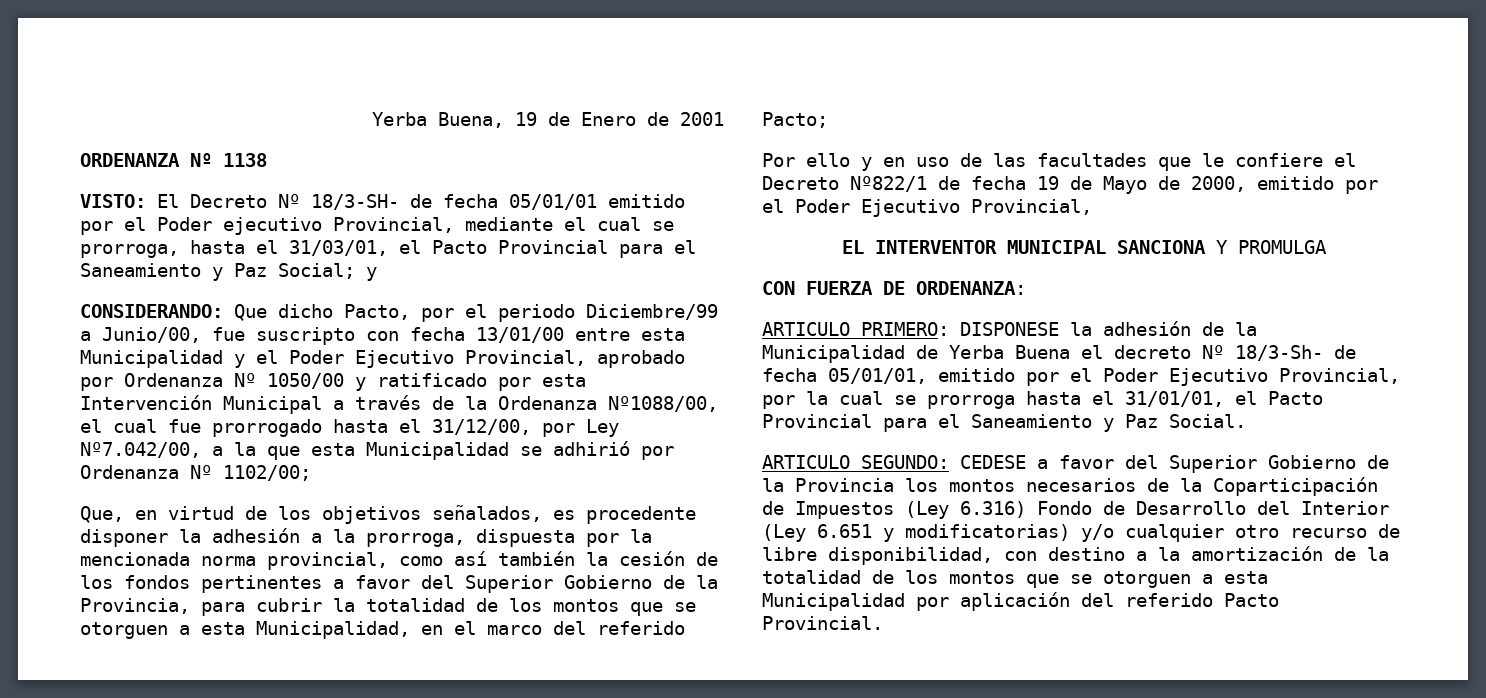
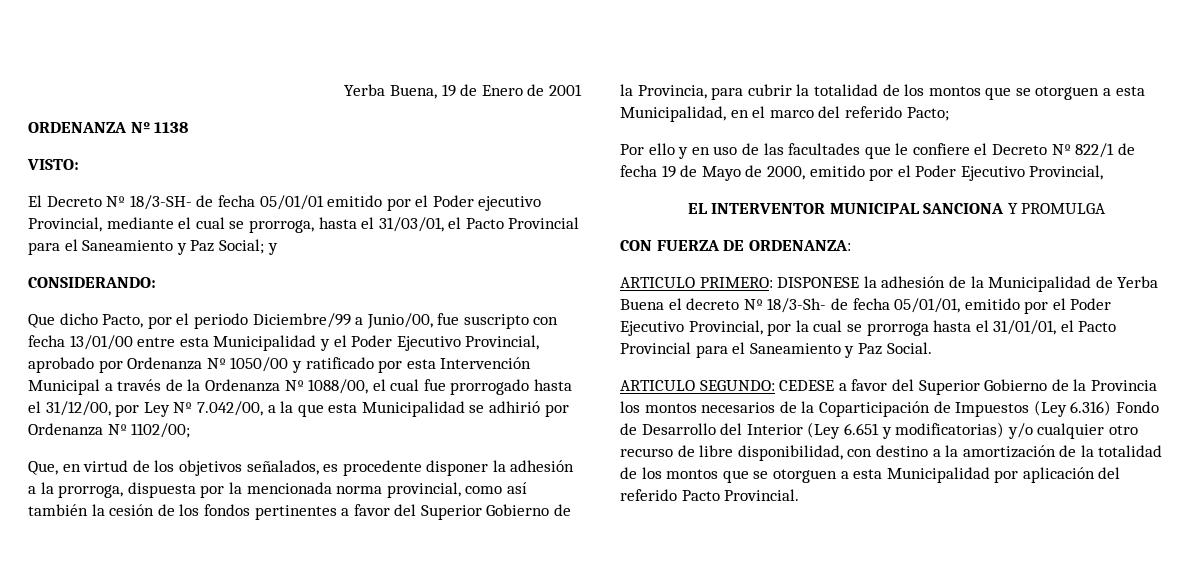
- VISTO: El Decreto Nº 18/3-SH- de fecha 05/01/01 emitido por el Poder ejecutivo Provincial, mediante el cual se prorroga, hasta el 31/03/01, el Pacto Provincial para el Saneamiento y Paz Social; y
+ VISTO:
+ El Decreto Nº 18/3-SH- de fecha 05/01/01 emitido por el Poder ejecutivo Provincial, mediante el cual se prorroga, hasta el 31/03/01, el Pacto Provincial para el Saneamiento y Paz Social; y
- CONSIDERANDO: Que dicho Pacto, por el periodo Diciembre/99 a Junio/00, fue suscripto con fecha 13/01/00 entre esta Municipalidad y el Poder Ejecutivo Provincial, aprobado por Ordenanza Nº 1050/00 y ratificado por esta Intervención Municipal a través de la Ordenanza Nº1088/00, el cual fue prorrogado hasta el 31/12/00, por Ley Nº7.042/00, a la que esta Municipalidad se adhirió por Ordenanza Nº 1102/00;
+ CONSIDERANDO:
+ Que dicho Pacto, por el periodo Diciembre/99 a Junio/00, fue suscripto con fecha 13/01/00 entre esta Municipalidad y el Poder Ejecutivo Provincial, aprobado por Ordenanza Nº 1050/00 y ratificado por esta Intervención Municipal a través de la Ordenanza Nº 1088/00, el cual fue prorrogado hasta el 31/12/00, por Ley Nº 7.042/00, a la que esta Municipalidad se adhirió por Ordenanza Nº 1102/00;
- Por ello y en uso de las facultades que le confiere el Decreto Nº822/1 de fecha 19 de Mayo de 2000, emitido por el Poder Ejecutivo Provincial,
+ Por ello y en uso de las facultades que le confiere el Decreto Nº 822/1 de fecha 19 de Mayo de 2000, emitido por el Poder Ejecutivo Provincial,

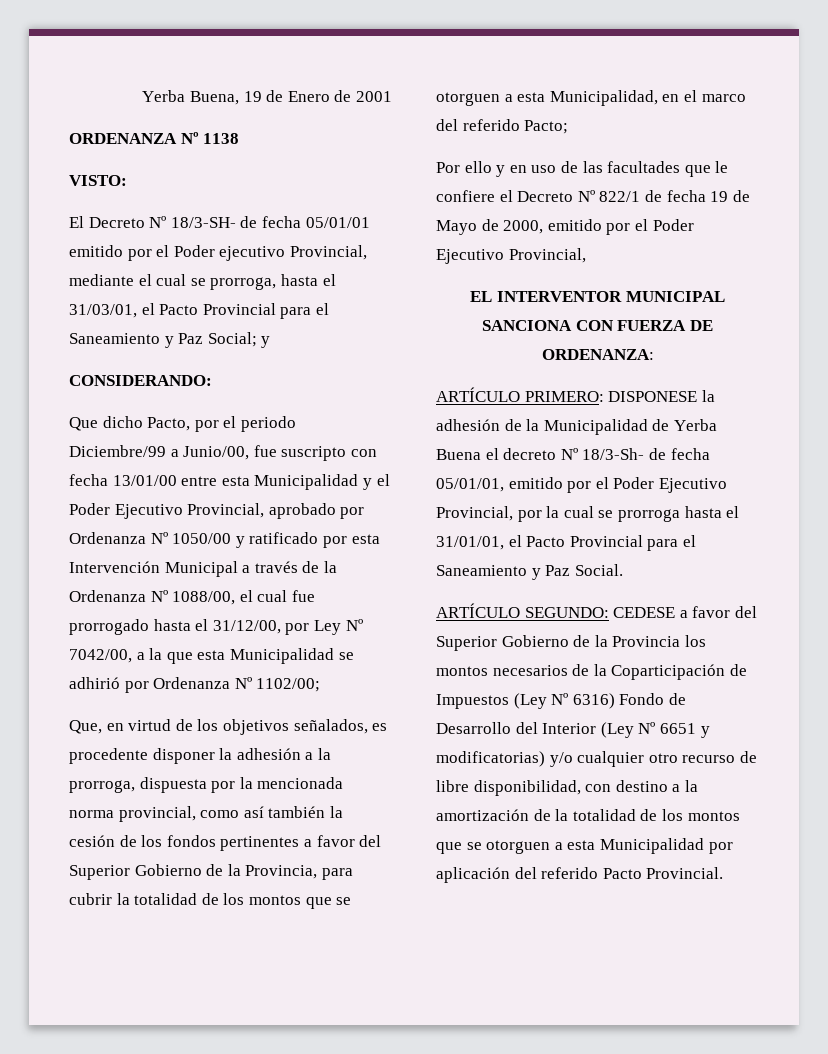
- Que dicho Pacto, por el periodo Diciembre/99 a Junio/00, fue suscripto con fecha 13/01/00 entre esta Municipalidad y el Poder Ejecutivo Provincial, aprobado por Ordenanza Nº 1050/00 y ratificado por esta Intervención Municipal a través de la Ordenanza Nº 1088/00, el cual fue prorrogado hasta el 31/12/00, por Ley Nº 7.042/00, a la que esta Municipalidad se adhirió por Ordenanza Nº 1102/00;
+ Que dicho Pacto, por el periodo Diciembre/99 a Junio/00, fue suscripto con fecha 13/01/00 entre esta Municipalidad y el Poder Ejecutivo Provincial, aprobado por Ordenanza Nº 1050/00 y ratificado por esta Intervención Municipal a través de la Ordenanza Nº 1088/00, el cual fue prorrogado hasta el 31/12/00, por Ley Nº 7042/00, a la que esta Municipalidad se adhirió por Ordenanza Nº 1102/00;
- EL INTERVENTOR MUNICIPAL SANCIONA Y PROMULGA
- CON FUERZA DE ORDENANZA:
+ EL INTERVENTOR MUNICIPAL SANCIONA CON FUERZA DE ORDENANZA:
- ARTICULO PRIMERO: DISPONESE la adhesión de la Municipalidad de Yerba Buena el decreto Nº 18/3-Sh- de fecha 05/01/01, emitido por el Poder Ejecutivo Provincial, por la cual se prorroga hasta el 31/01/01, el Pacto Provincial para el Saneamiento y Paz Social.
+ ARTÍCULO PRIMERO: DISPONESE la adhesión de la Municipalidad de Yerba Buena el decreto Nº 18/3-Sh- de fecha 05/01/01, emitido por el Poder Ejecutivo Provincial, por la cual se prorroga hasta el 31/01/01, el Pacto Provincial para el Saneamiento y Paz Social.
- ARTICULO SEGUNDO: CEDESE a favor del Superior Gobierno de la Provincia los montos necesarios de la Coparticipación de Impuestos (Ley 6.316) Fondo de Desarrollo del Interior (Ley 6.651 y modificatorias) y/o cualquier otro recurso de libre disponibilidad, con destino a la amortización de la totalidad de los montos que se otorguen a esta Municipalidad por aplicación del referido Pacto Provincial.
+ ARTÍCULO SEGUNDO: CEDESE a favor del Superior Gobierno de la Provincia los montos necesarios de la Coparticipación de Impuestos (Ley Nº 6316) Fondo de Desarrollo del Interior (Ley Nº 6651 y modificatorias) y/o cualquier otro recurso de libre disponibilidad, con destino a la amortización de la totalidad de los montos que se otorguen a esta Municipalidad por aplicación del referido Pacto Provincial.

